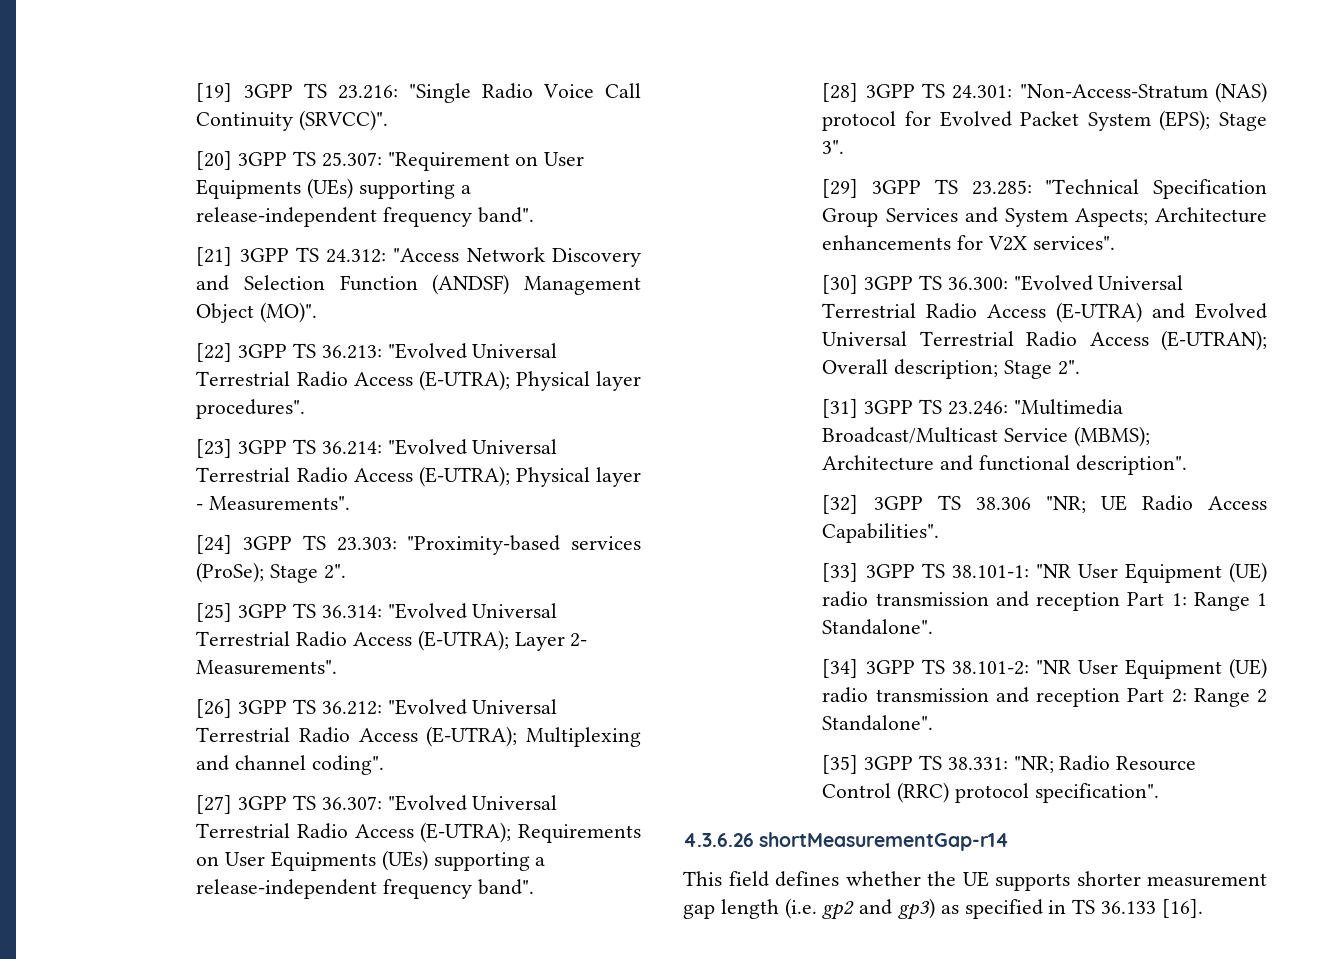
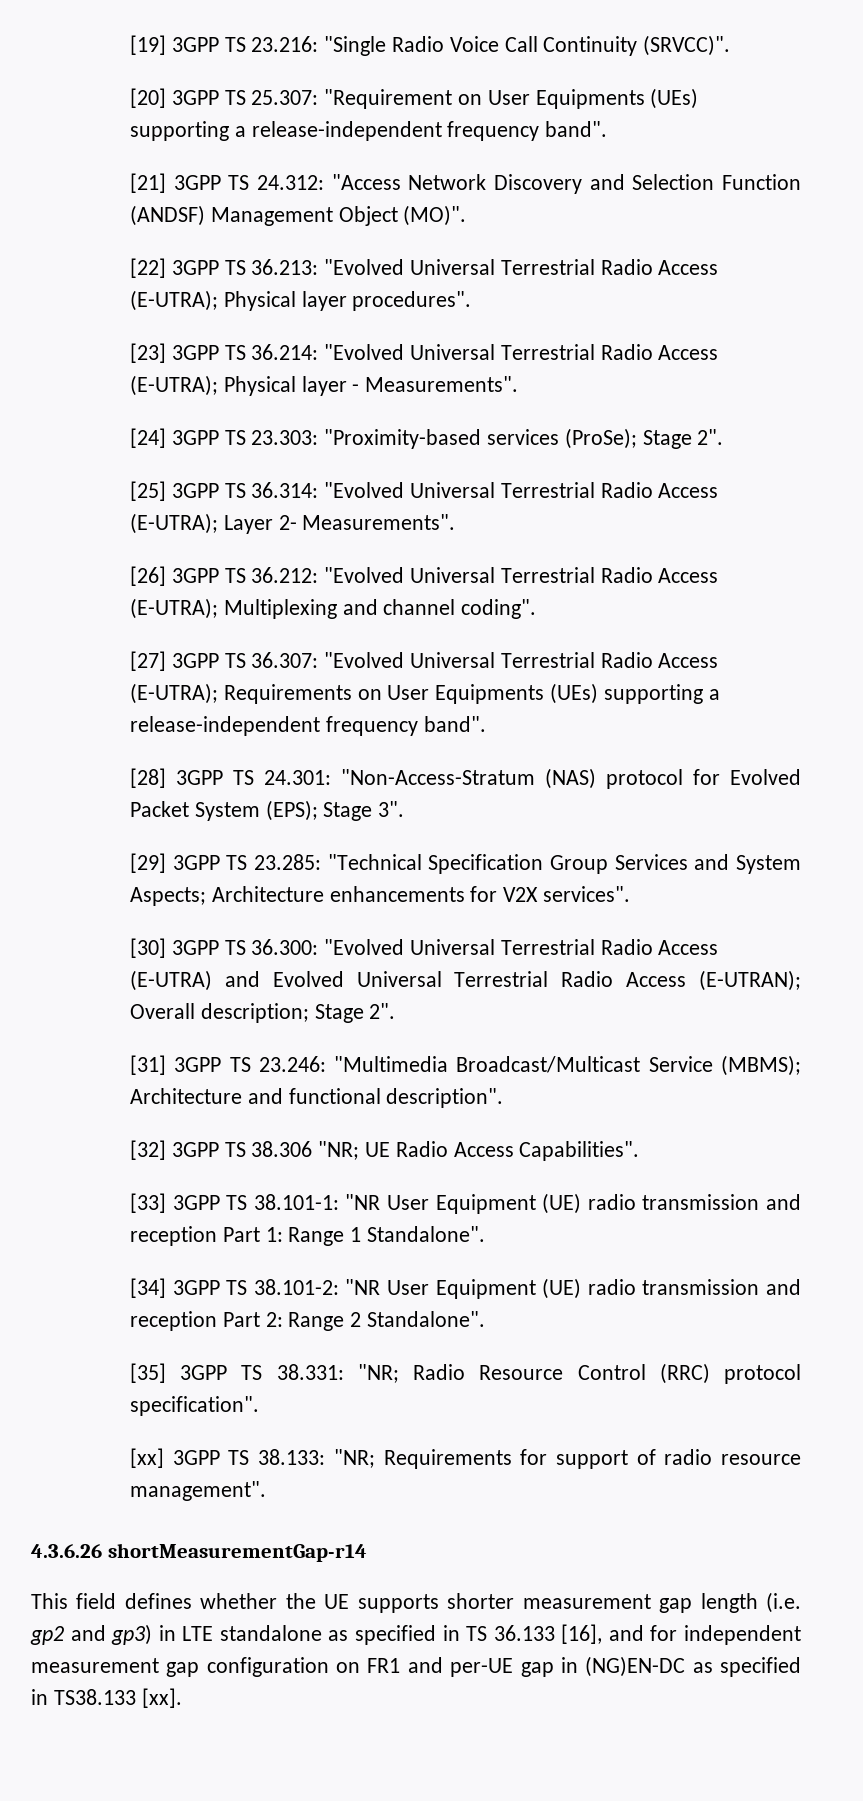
+ [xx] 3GPP TS 38.133: "NR; Requirements for support of radio resource management".
- This field defines whether the UE supports shorter measurement gap length (i.e. gp2 and gp3) as specified in TS 36.133 [16].
+ This field defines whether the UE supports shorter measurement gap length (i.e. gp2 and gp3) in LTE standalone as specified in TS 36.133 [16], and for independent measurement gap configuration on FR1 and per-UE gap in (NG)EN-DC as specified in TS38.133 [xx].

